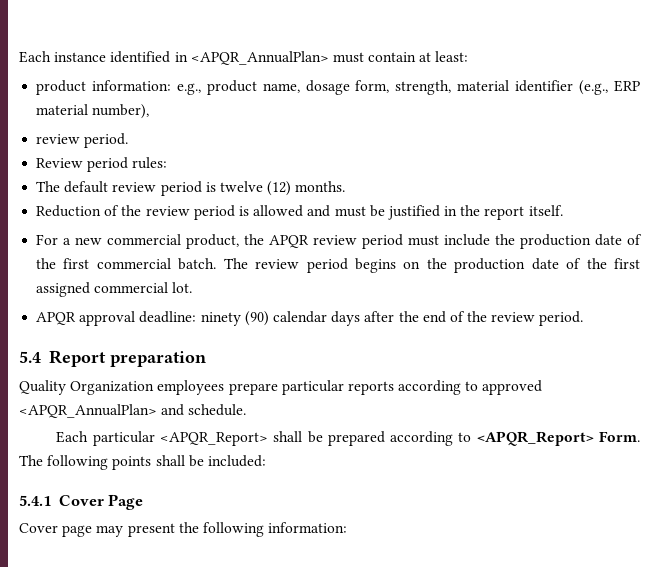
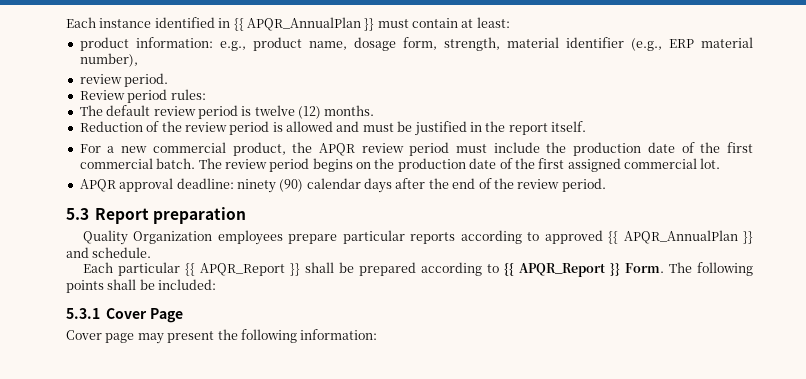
- Each instance identified in <APQR_AnnualPlan> must contain at least:
+ Each instance identified in {{ APQR_AnnualPlan }} must contain at least:
- 5.4 Report preparation
+ 5.3 Report preparation
- Quality Organization employees prepare particular reports according to approved <APQR_AnnualPlan> and schedule.
+ Quality Organization employees prepare particular reports according to approved {{ APQR_AnnualPlan }} and schedule.
- Each particular <APQR_Report> shall be prepared according to <APQR_Report> Form.
+ Each particular {{ APQR_Report }} shall be prepared according to {{ APQR_Report }} Form.
- 5.4.1 Cover Page
+ 5.3.1 Cover Page

